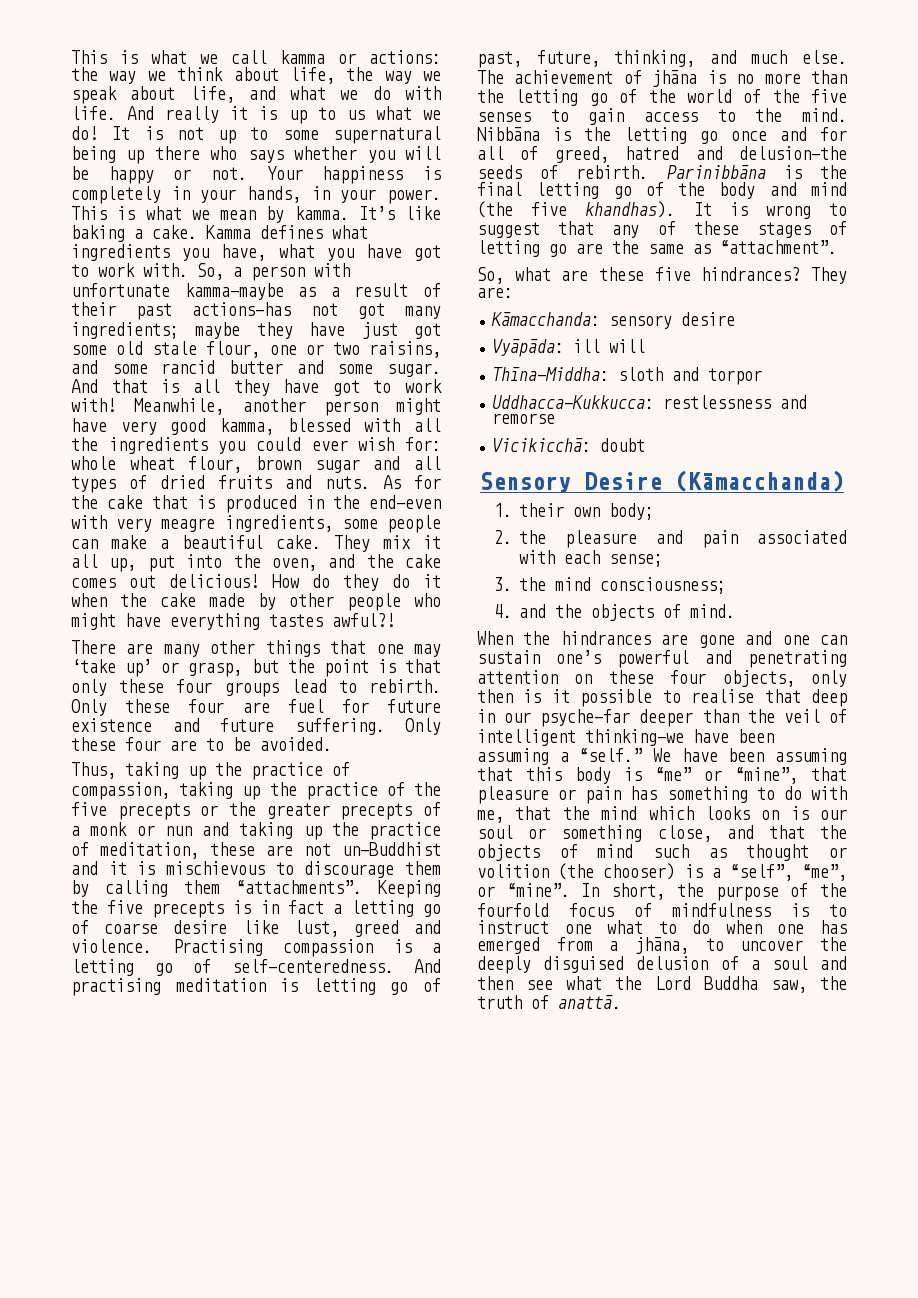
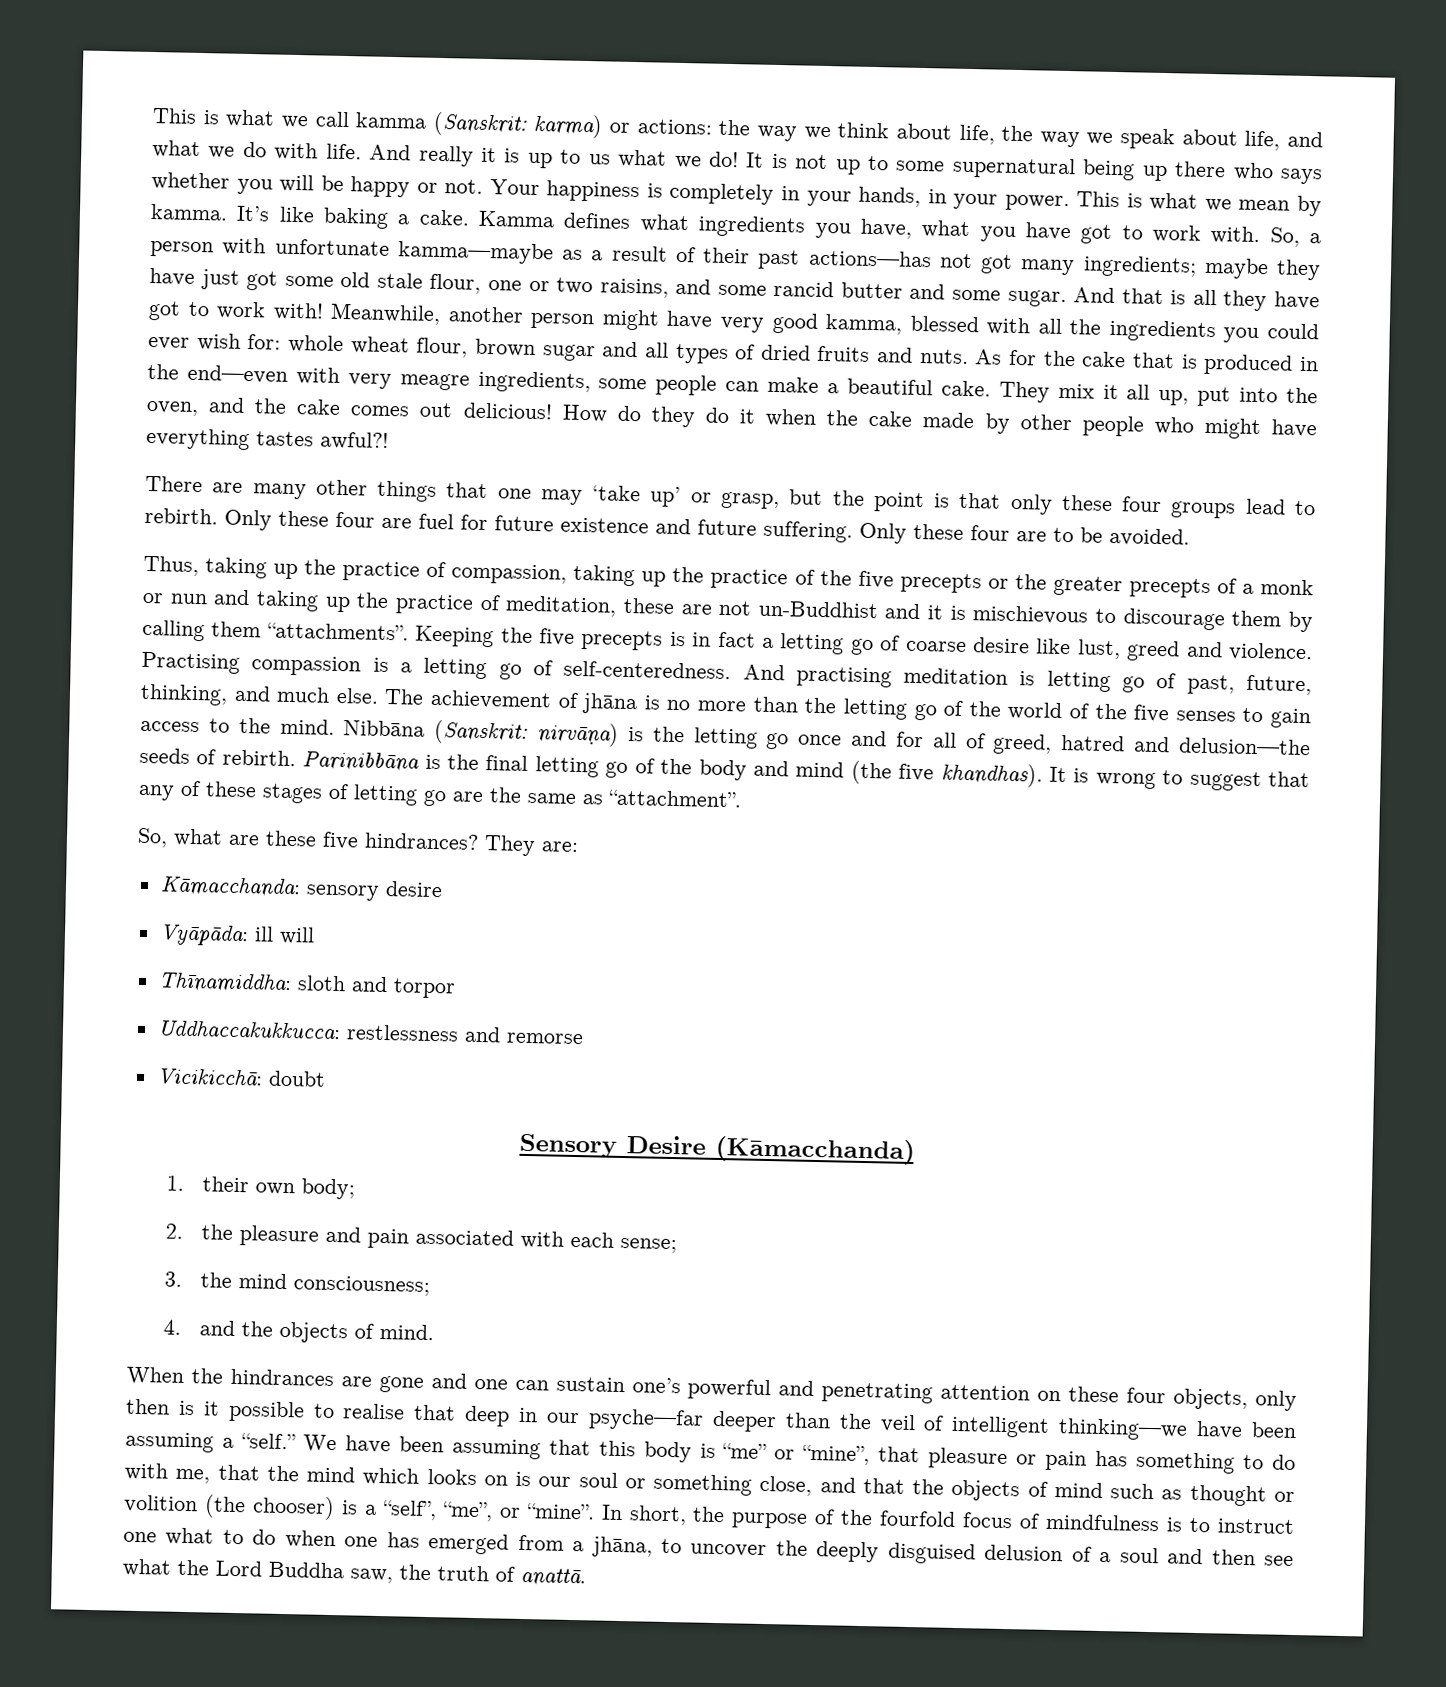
- This is what we call kamma or actions: the way we think about life, the way we speak about life, and what we do with life.
+ This is what we call kamma (Sanskrit: karma) or actions: the way we think about life, the way we speak about life, and what we do with life.
- Nibbāna is the letting go once and for all of greed, hatred and delusion—the seeds of rebirth.
+ Nibbāna (Sanskrit: nirvāṇa) is the letting go once and for all of greed, hatred and delusion—the seeds of rebirth.
- Thīna-Middha: sloth and torpor
+ Thīnamiddha: sloth and torpor
- Uddhacca-Kukkucca: restlessness and remorse
+ Uddhaccakukkucca: restlessness and remorse

